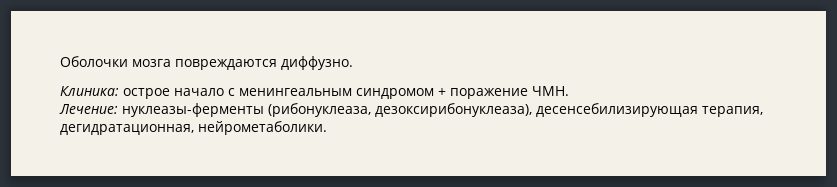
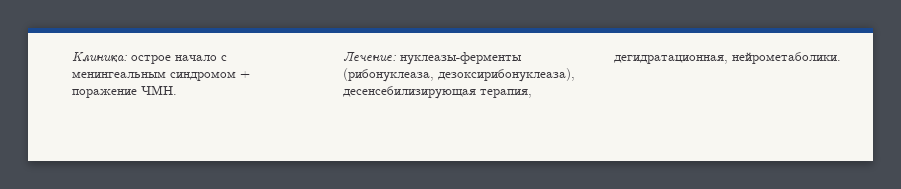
- Оболочки мозга повреждаются диффузно.

